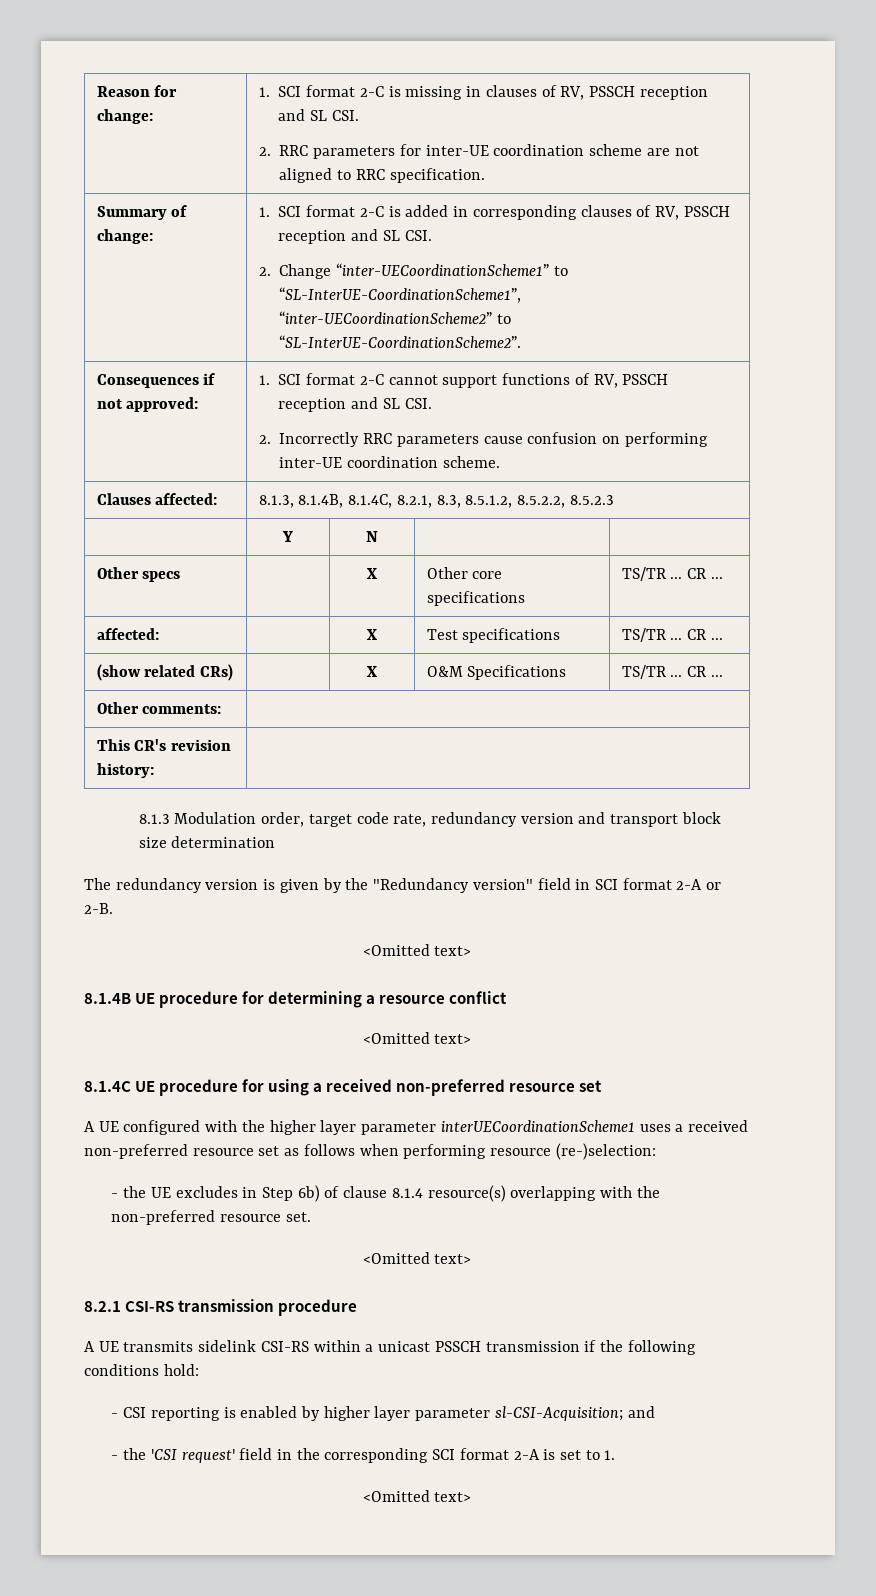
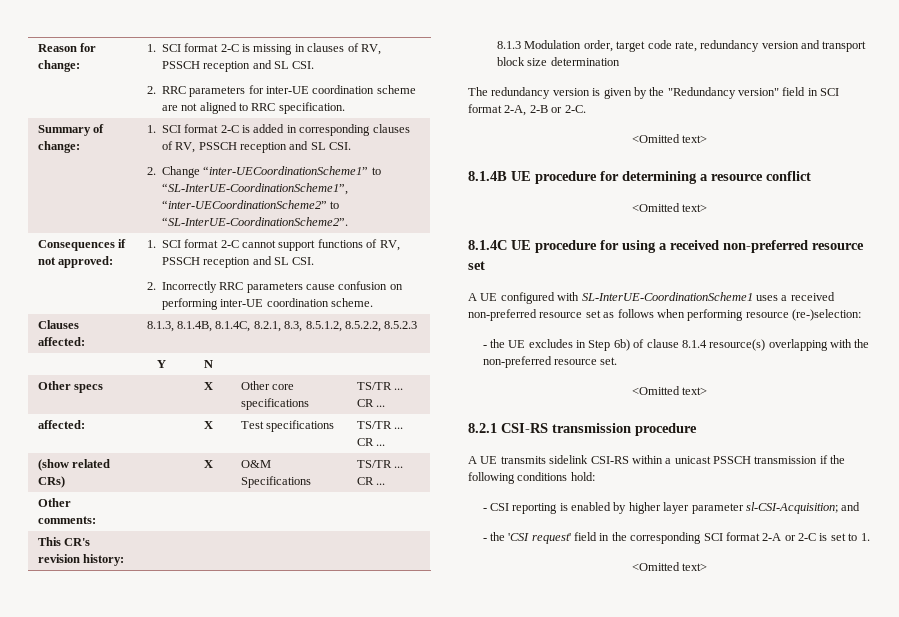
- The redundancy version is given by the "Redundancy version" field in SCI format 2-A or 2-B.
+ The redundancy version is given by the "Redundancy version" field in SCI format 2-A, 2-B or 2-C.
- A UE configured with the higher layer parameter interUECoordinationScheme1 uses a received non-preferred resource set as follows when performing resource (re-)selection:
+ A UE configured with SL-InterUE-CoordinationScheme1 uses a received non-preferred resource set as follows when performing resource (re-)selection:
- - the 'CSI request' field in the corresponding SCI format 2-A is set to 1.
+ - the 'CSI request' field in the corresponding SCI format 2-A or 2-C is set to 1.

